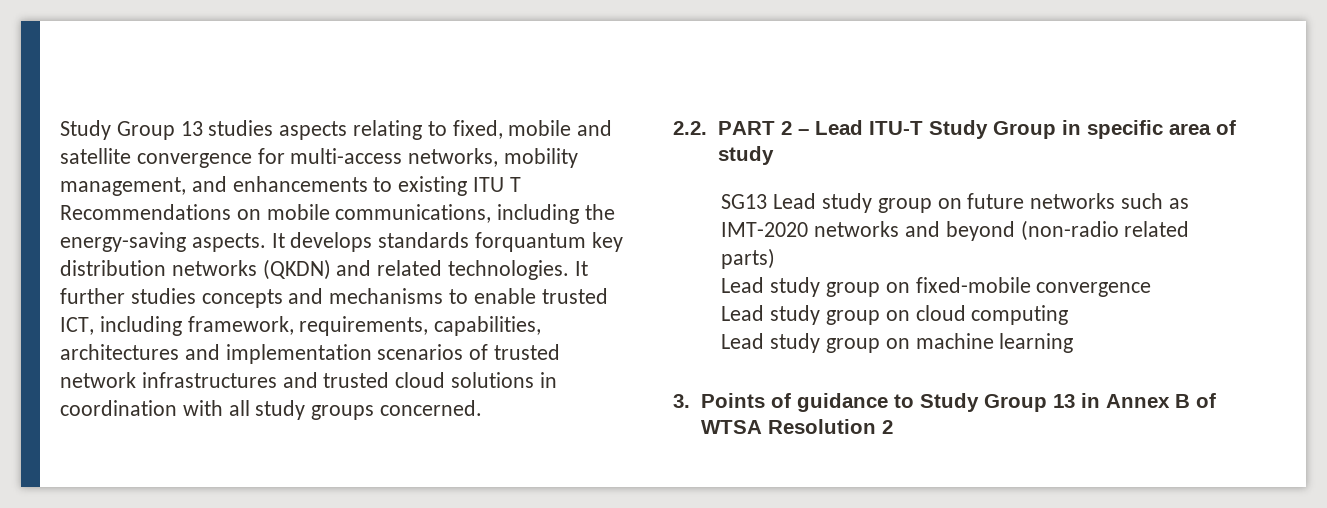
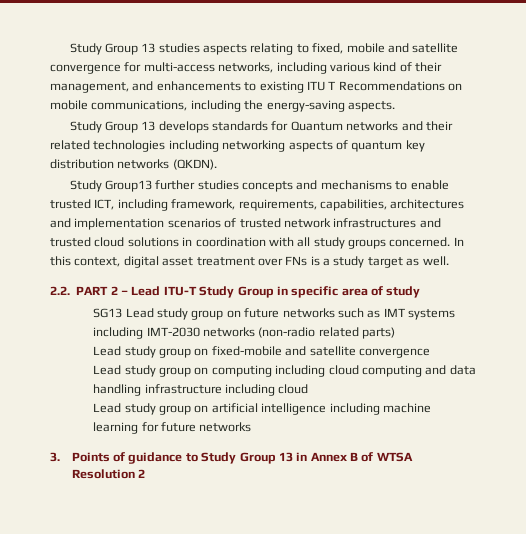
- Study Group 13 studies aspects relating to fixed, mobile and satellite convergence for multi-access networks, mobility management, and enhancements to existing ITU T Recommendations on mobile communications, including the energy-saving aspects. It develops standards forquantum key distribution networks (QKDN) and related technologies. It further studies concepts and mechanisms to enable trusted ICT, including framework, requirements, capabilities, architectures and implementation scenarios of trusted network infrastructures and trusted cloud solutions in coordination with all study groups concerned.
+ Study Group 13 studies aspects relating to fixed, mobile and satellite convergence for multi-access networks, including various kind of their management, and enhancements to existing ITU T Recommendations on mobile communications, including the energy-saving aspects.
+ Study Group 13 develops standards for Quantum networks and their related technologies including networking aspects of quantum key distribution networks (QKDN).
+ Study Group13 further studies concepts and mechanisms to enable trusted ICT, including framework, requirements, capabilities, architectures and implementation scenarios of trusted network infrastructures and trusted cloud solutions in coordination with all study groups concerned. In this context, digital asset treatment over FNs is a study target as well.
- SG13 Lead study group on future networks such as IMT-2020 networks and beyond (non-radio related parts)
+ SG13 Lead study group on future networks such as IMT systems including IMT-2030 networks (non-radio related parts)
- Lead study group on fixed-mobile convergence
+ Lead study group on fixed-mobile and satellite convergence
- Lead study group on cloud computing
- Lead study group on machine learning
+ Lead study group on computing including cloud computing and data handling infrastructure including cloud
+ Lead study group on artificial intelligence including machine learning for future networks

